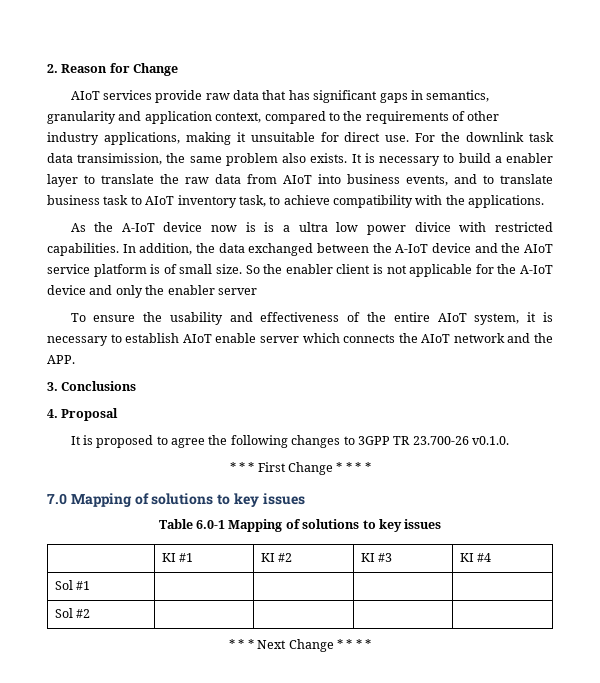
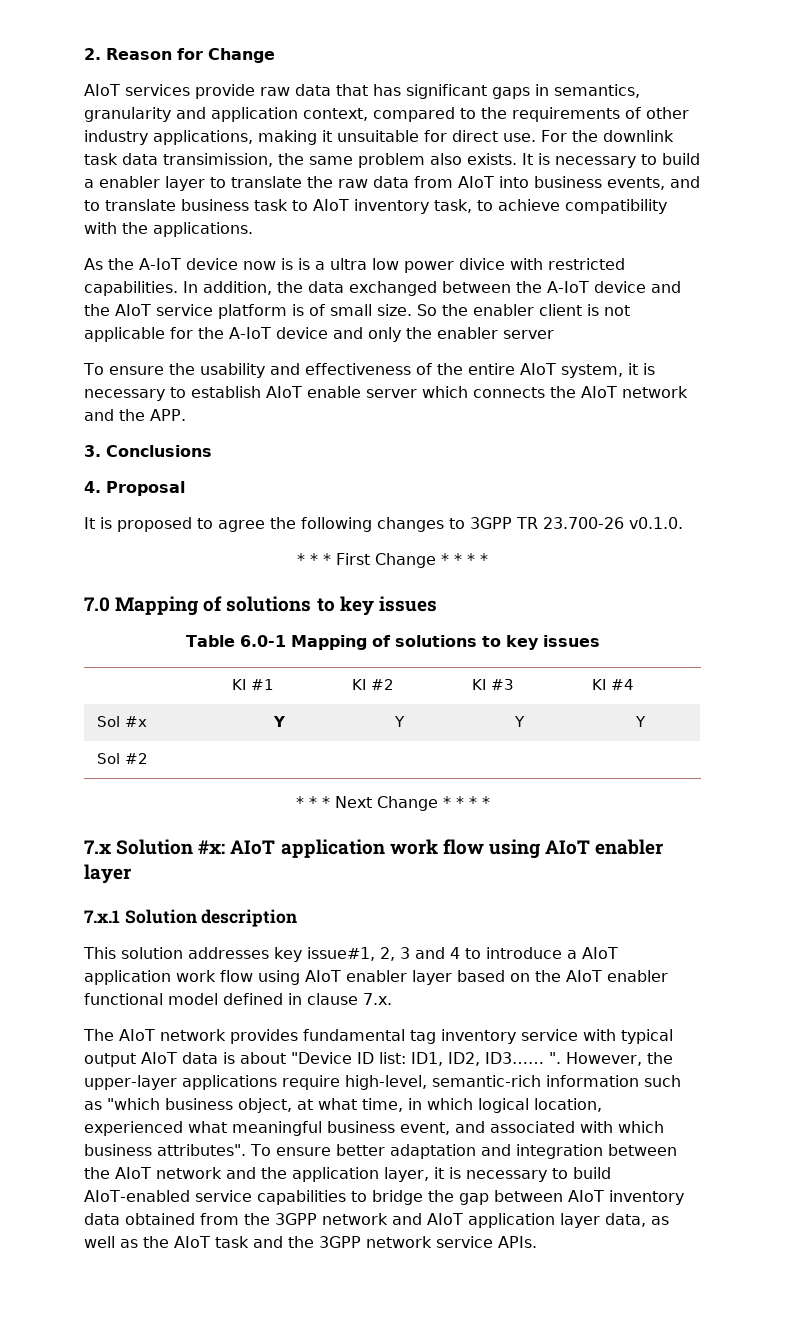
- Sol #1 | | | |
+ Sol #x | Y | Y | Y | Y
+ 7.x Solution #x: AIoT application work flow using AIoT enabler layer
+ 7.x.1 Solution description
+ This solution addresses key issue#1, 2, 3 and 4 to introduce a AIoT application work flow using AIoT enabler layer based on the AIoT enabler functional model defined in clause 7.x.
+ The AIoT network provides fundamental tag inventory service with typical output AIoT data is about "Device ID list: ID1, ID2, ID3…… ". However, the upper-layer applications require high-level, semantic-rich information such as "which business object, at what time, in which logical location, experienced what meaningful business event, and associated with which business attributes". To ensure better adaptation and integration between the AIoT network and the application layer, it is necessary to build AIoT-enabled service capabilities to bridge the gap between AIoT inventory data obtained from the 3GPP network and AIoT application layer data, as well as the AIoT task and the 3GPP network service APIs.

